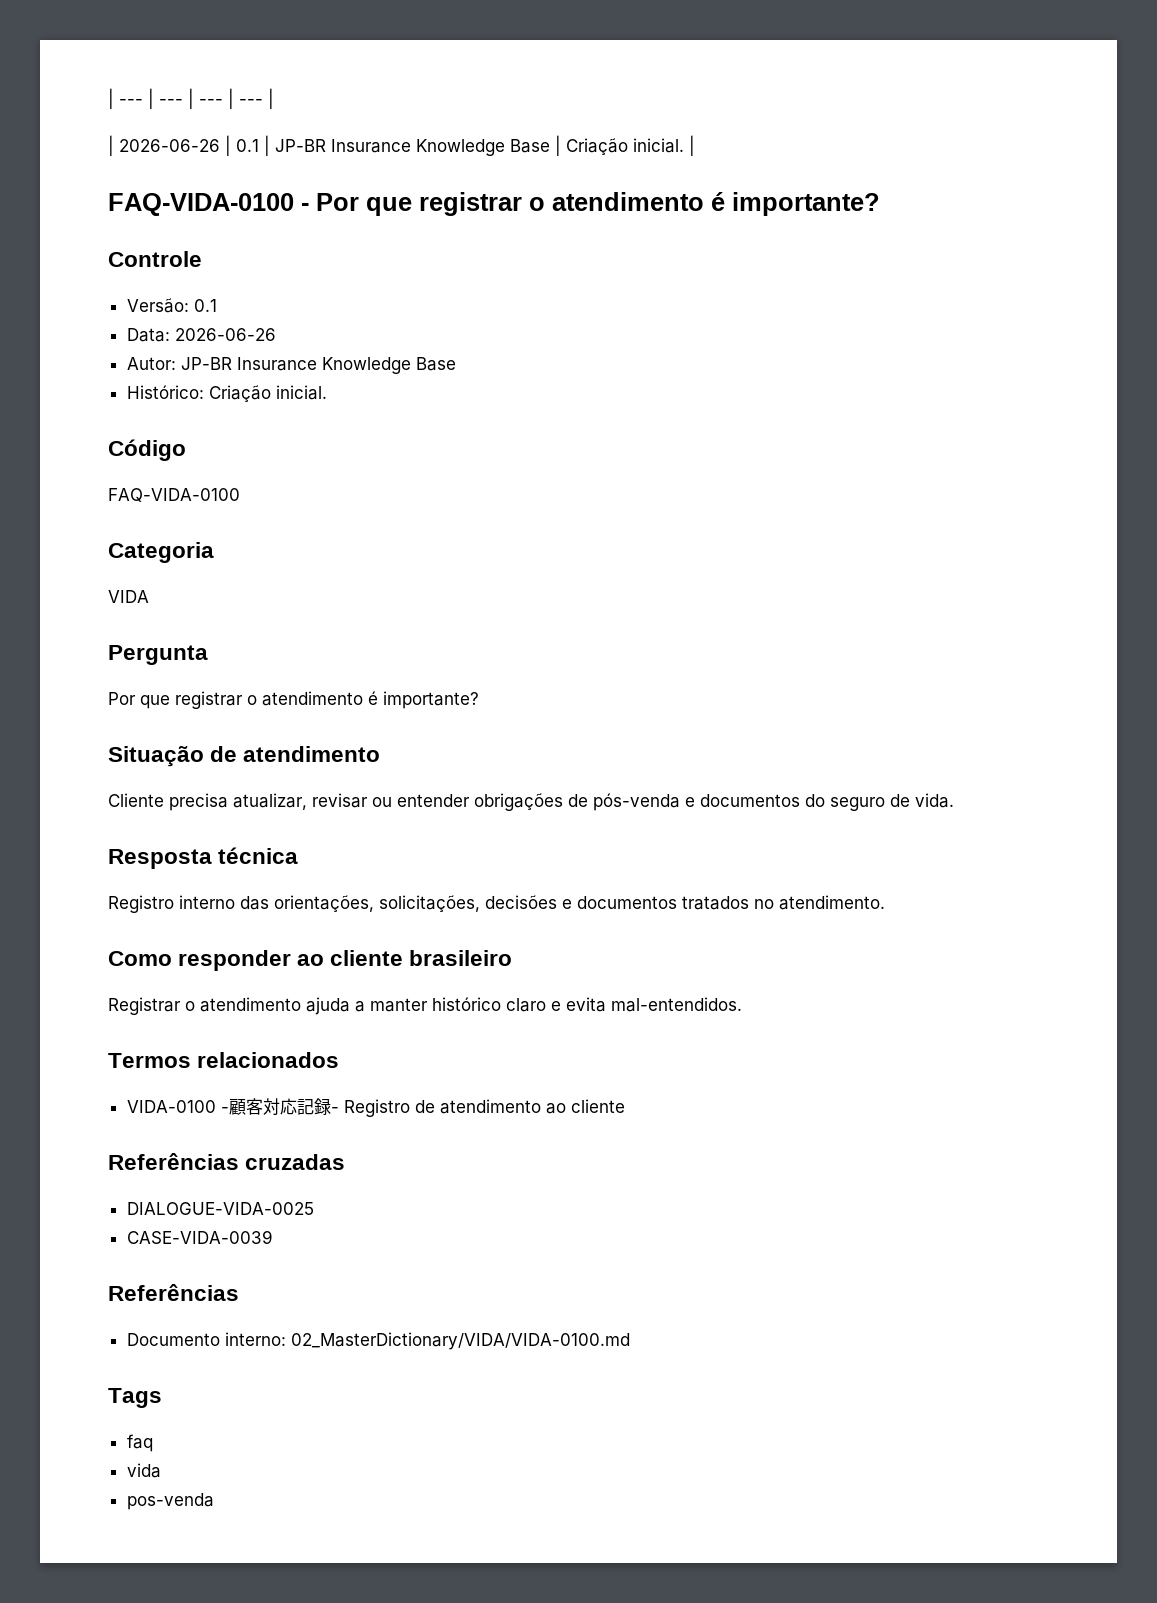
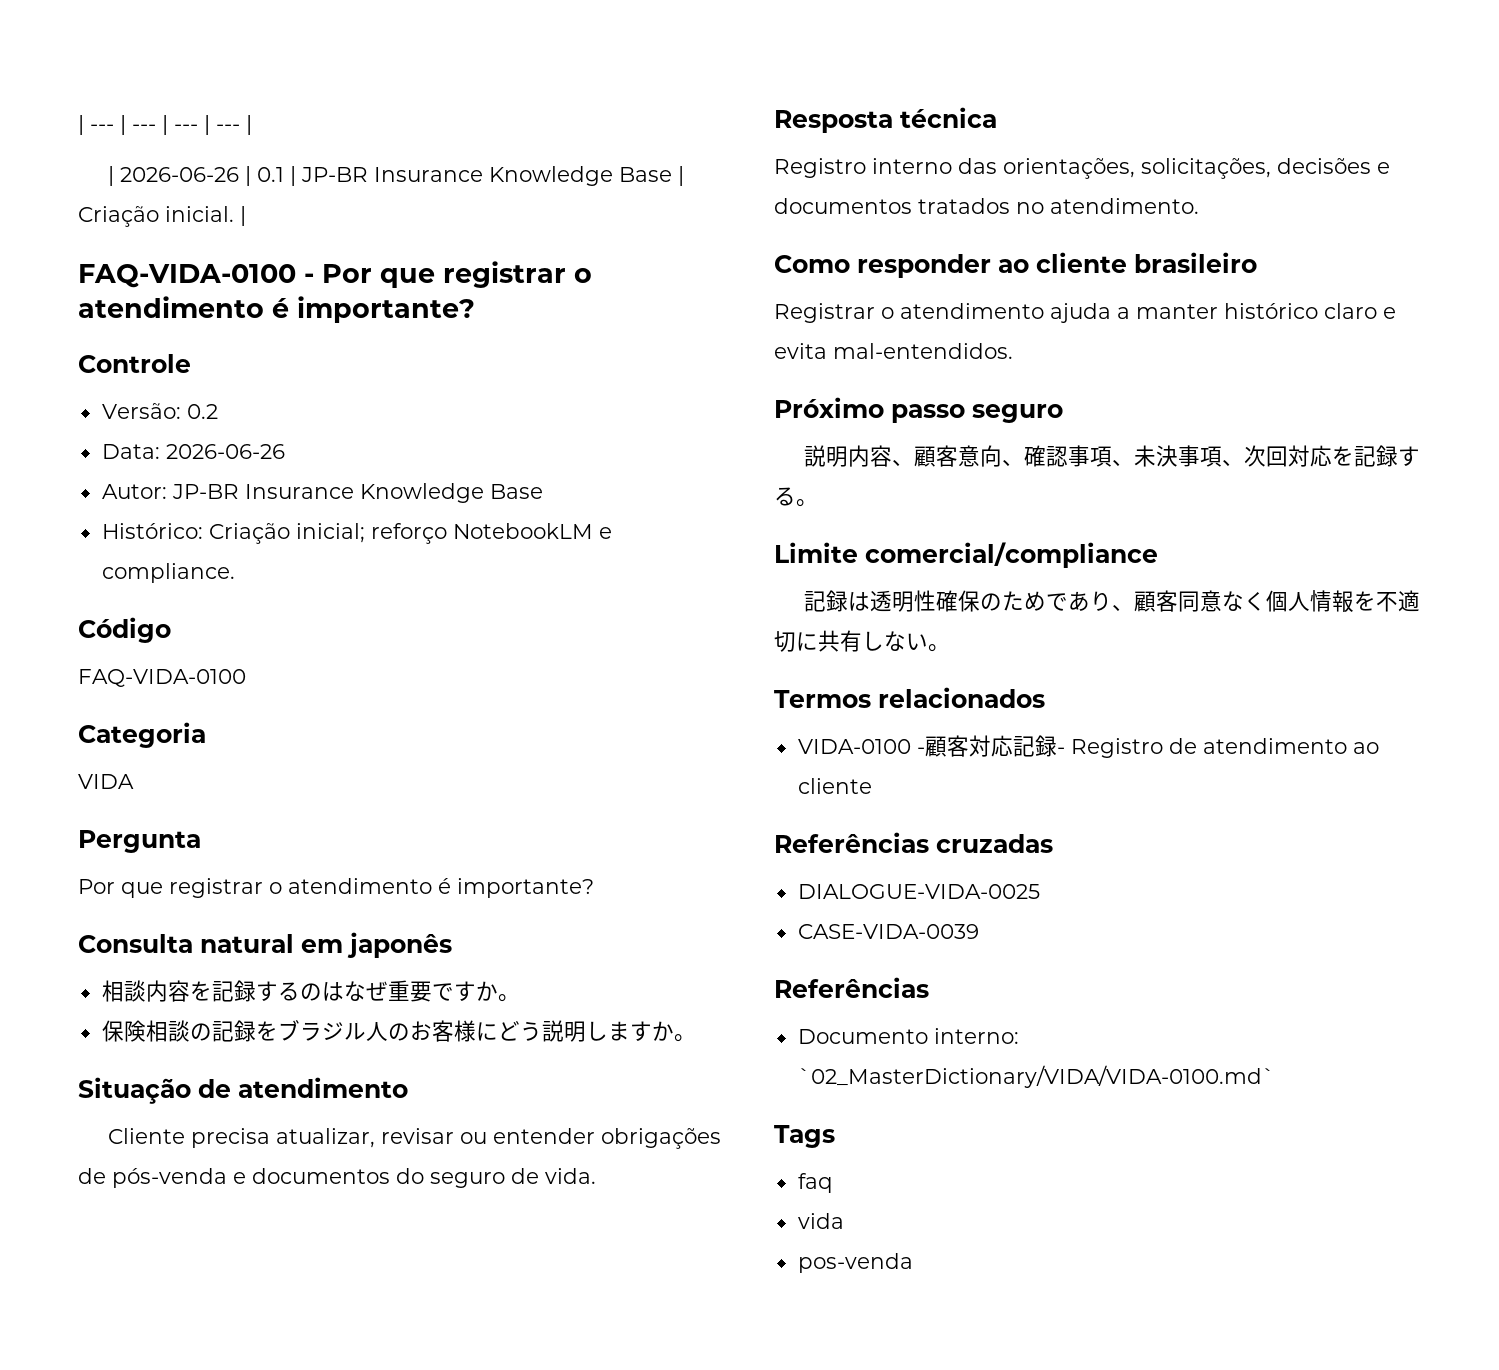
- Versão: 0.1
+ Versão: 0.2
- Histórico: Criação inicial.
+ Histórico: Criação inicial; reforço NotebookLM e compliance.
+ Consulta natural em japonês
+ 相談内容を記録するのはなぜ重要ですか。
+ 保険相談の記録をブラジル人のお客様にどう説明しますか。
+ Próximo passo seguro
+ 説明内容、顧客意向、確認事項、未決事項、次回対応を記録する。
+ Limite comercial/compliance
+ 記録は透明性確保のためであり、顧客同意なく個人情報を不適切に共有しない。
- Documento interno: 02_MasterDictionary/VIDA/VIDA-0100.md
+ Documento interno: `02_MasterDictionary/VIDA/VIDA-0100.md`

